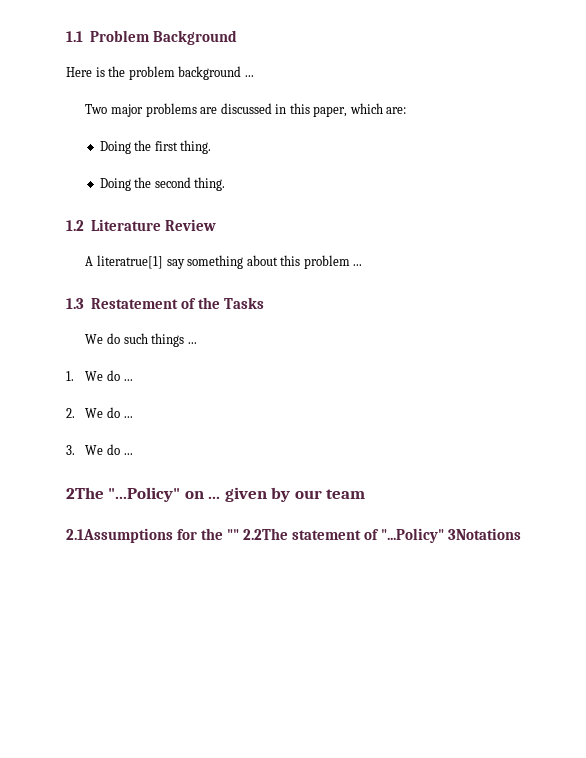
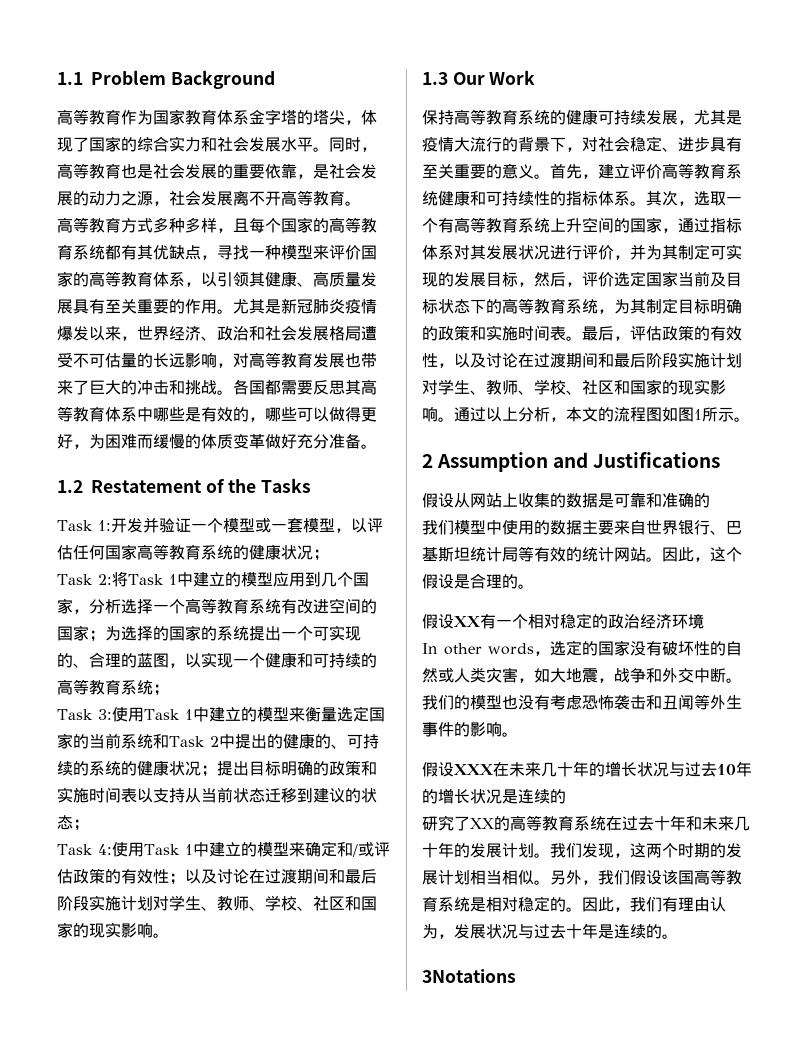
- Here is the problem background ...
- Two major problems are discussed in this paper, which are:
- Doing the first thing.
- Doing the second thing.
- 1.2 Literature Review
- A literatrue[1] say something about this problem ...
- 1.3 Restatement of the Tasks
- We do such things ...
- 1. We do ...
- 2. We do ...
- 3. We do ...
- 2The "...Policy" on ... given by our team
- 2.1Assumptions for the "" 2.2The statement of "...Policy" 3Notations
+ 高等教育作为国家教育体系金字塔的塔尖，体现了国家的综合实力和社会发展水平。同时，高等教育也是社会发展的重要依靠，是社会发展的动力之源，社会发展离不开高等教育。
+ 高等教育方式多种多样，且每个国家的高等教育系统都有其优缺点，寻找一种模型来评价国家的高等教育体系，以引领其健康、高质量发展具有至关重要的作用。尤其是新冠肺炎疫情爆发以来，世界经济、政治和社会发展格局遭受不可估量的长远影响，对高等教育发展也带来了巨大的冲击和挑战。各国都需要反思其高等教育体系中哪些是有效的，哪些可以做得更好，为困难而缓慢的体质变革做好充分准备。
+ 1.2 Restatement of the Tasks
+ Task 1:开发并验证一个模型或一套模型，以评估任何国家高等教育系统的健康状况；
+ Task 2:将Task 1中建立的模型应用到几个国家，分析选择一个高等教育系统有改进空间的国家；为选择的国家的系统提出一个可实现的、合理的蓝图，以实现一个健康和可持续的高等教育系统；
+ Task 3:使用Task 1中建立的模型来衡量选定国家的当前系统和Task 2中提出的健康的、可持续的系统的健康状况；提出目标明确的政策和实施时间表以支持从当前状态迁移到建议的状态；
+ Task 4:使用Task 1中建立的模型来确定和/或评估政策的有效性；以及讨论在过渡期间和最后阶段实施计划对学生、教师、学校、社区和国家的现实影响。
+ 1.3 Our Work
+ 保持高等教育系统的健康可持续发展，尤其是疫情大流行的背景下，对社会稳定、进步具有至关重要的意义。首先，建立评价高等教育系统健康和可持续性的指标体系。其次，选取一个有高等教育系统上升空间的国家，通过指标体系对其发展状况进行评价，并为其制定可实现的发展目标，然后，评价选定国家当前及目标状态下的高等教育系统，为其制定目标明确的政策和实施时间表。最后，评估政策的有效性，以及讨论在过渡期间和最后阶段实施计划对学生、教师、学校、社区和国家的现实影响。通过以上分析，本文的流程图如图1所示。
+ 2 Assumption and Justifications
+ 假设从网站上收集的数据是可靠和准确的
+ 我们模型中使用的数据主要来自世界银行、巴基斯坦统计局等有效的统计网站。因此，这个假设是合理的。
+ 假设XX有一个相对稳定的政治经济环境
+ In other words，选定的国家没有破坏性的自然或人类灾害，如大地震，战争和外交中断。我们的模型也没有考虑恐怖袭击和丑闻等外生事件的影响。
+ 假设XXX在未来几十年的增长状况与过去10年的增长状况是连续的
+ 研究了XX的高等教育系统在过去十年和未来几十年的发展计划。我们发现，这两个时期的发展计划相当相似。另外，我们假设该国高等教育系统是相对稳定的。因此，我们有理由认为，发展状况与过去十年是连续的。
+ 3Notations

